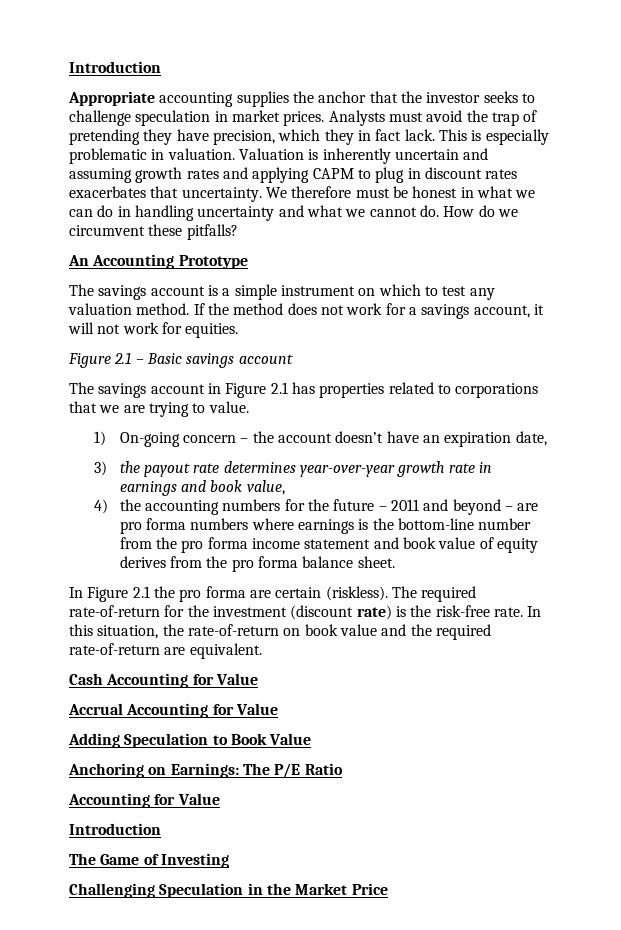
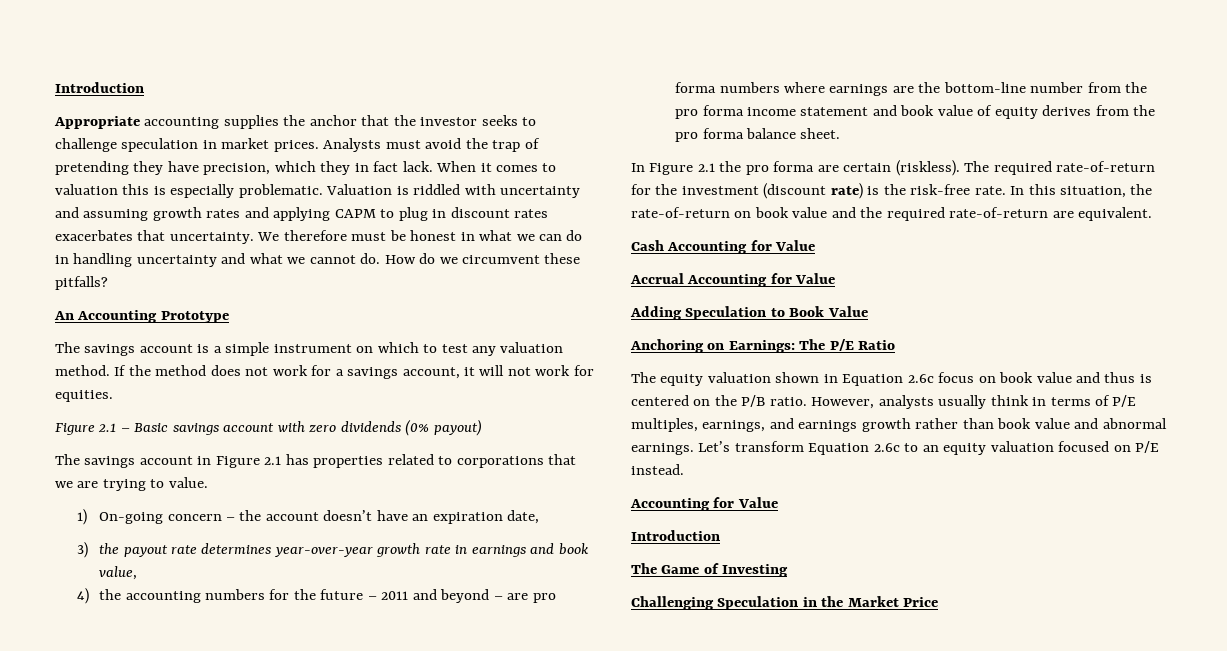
- This is especially problematic in valuation. Valuation is inherently uncertain and assuming growth rates and applying CAPM to plug in discount rates exacerbates that uncertainty.
+ When it comes to valuation this is especially problematic. Valuation is riddled with uncertainty and assuming growth rates and applying CAPM to plug in discount rates exacerbates that uncertainty.
- Figure 2.1 – Basic savings account
+ Figure 2.1 – Basic savings account with zero dividends (0% payout)
- 4) the accounting numbers for the future – 2011 and beyond – are pro forma numbers where earnings is the bottom-line number from the pro forma income statement and book value of equity derives from the pro forma balance sheet.
+ 4) the accounting numbers for the future – 2011 and beyond – are pro forma numbers where earnings are the bottom-line number from the pro forma income statement and book value of equity derives from the pro forma balance sheet.
+ The equity valuation shown in Equation 2.6c focus on book value and thus is centered on the P/B ratio. However, analysts usually think in terms of P/E multiples, earnings, and earnings growth rather than book value and abnormal earnings. Let’s transform Equation 2.6c to an equity valuation focused on P/E instead.

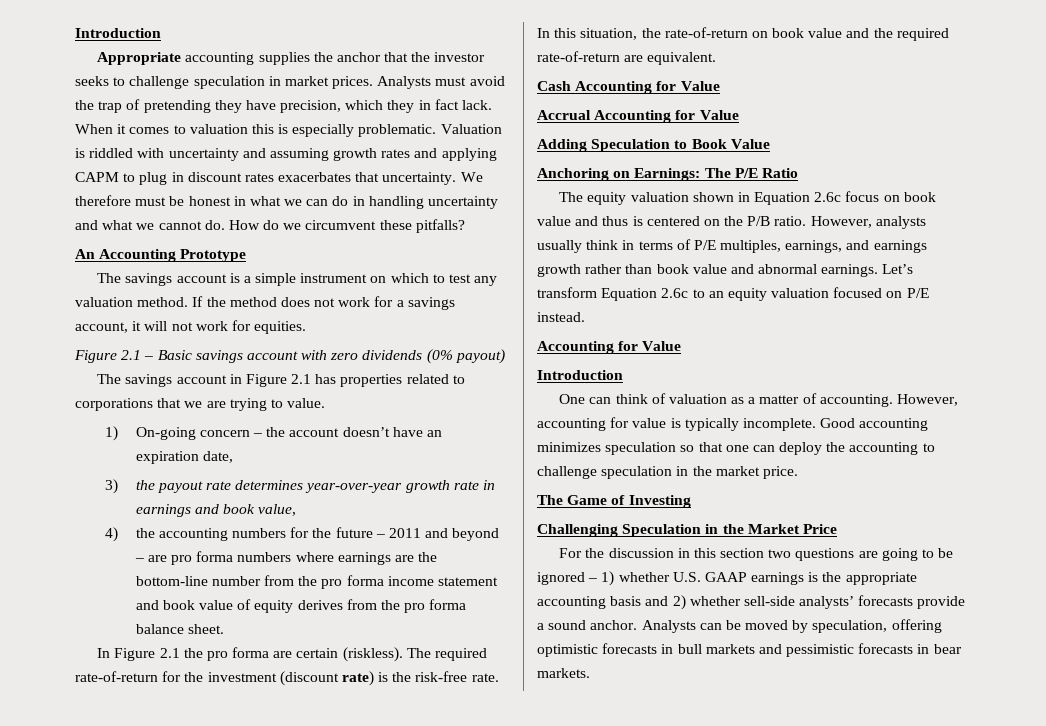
+ One can think of valuation as a matter of accounting. However, accounting for value is typically incomplete. Good accounting minimizes speculation so that one can deploy the accounting to challenge speculation in the market price.
+ For the discussion in this section two questions are going to be ignored – 1) whether U.S. GAAP earnings is the appropriate accounting basis and 2) whether sell-side analysts’ forecasts provide a sound anchor. Analysts can be moved by speculation, offering optimistic forecasts in bull markets and pessimistic forecasts in bear markets.

